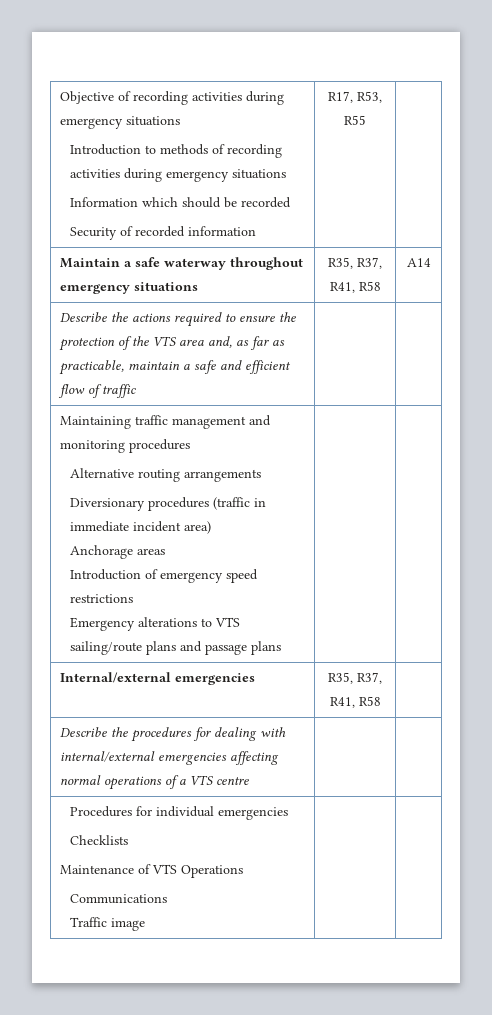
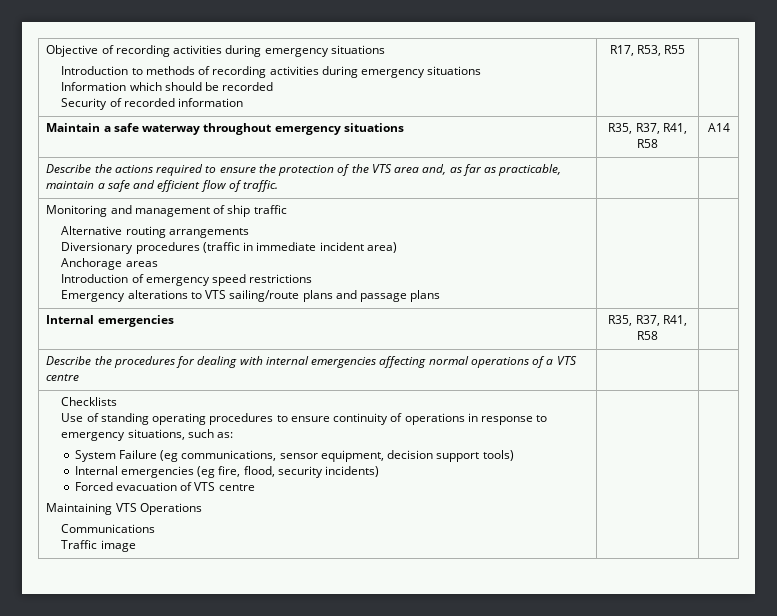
- Describe the actions required to ensure the protection of the VTS area and, as far as practicable, maintain a safe and efficient flow of traffic | |
- Maintaining traffic management and monitoring procedures
+ Describe the actions required to ensure the protection of the VTS area and, as far as practicable, maintain a safe and efficient flow of traffic. | |
+ Monitoring and management of ship traffic
- Internal/external emergencies | R35, R37, R41, R58 |
+ Internal emergencies | R35, R37, R41, R58 |
- Describe the procedures for dealing with internal/external emergencies affecting normal operations of a VTS centre | |
+ Describe the procedures for dealing with internal emergencies affecting normal operations of a VTS centre | |
- Procedures for individual emergencies
  Checklists
- Maintenance of VTS Operations
+ Use of standing operating procedures to ensure continuity of operations in response to emergency situations, such as:
+ System Failure (eg communications, sensor equipment, decision support tools)
+ Internal emergencies (eg fire, flood, security incidents)
+ Forced evacuation of VTS centre
+ Maintaining VTS Operations

